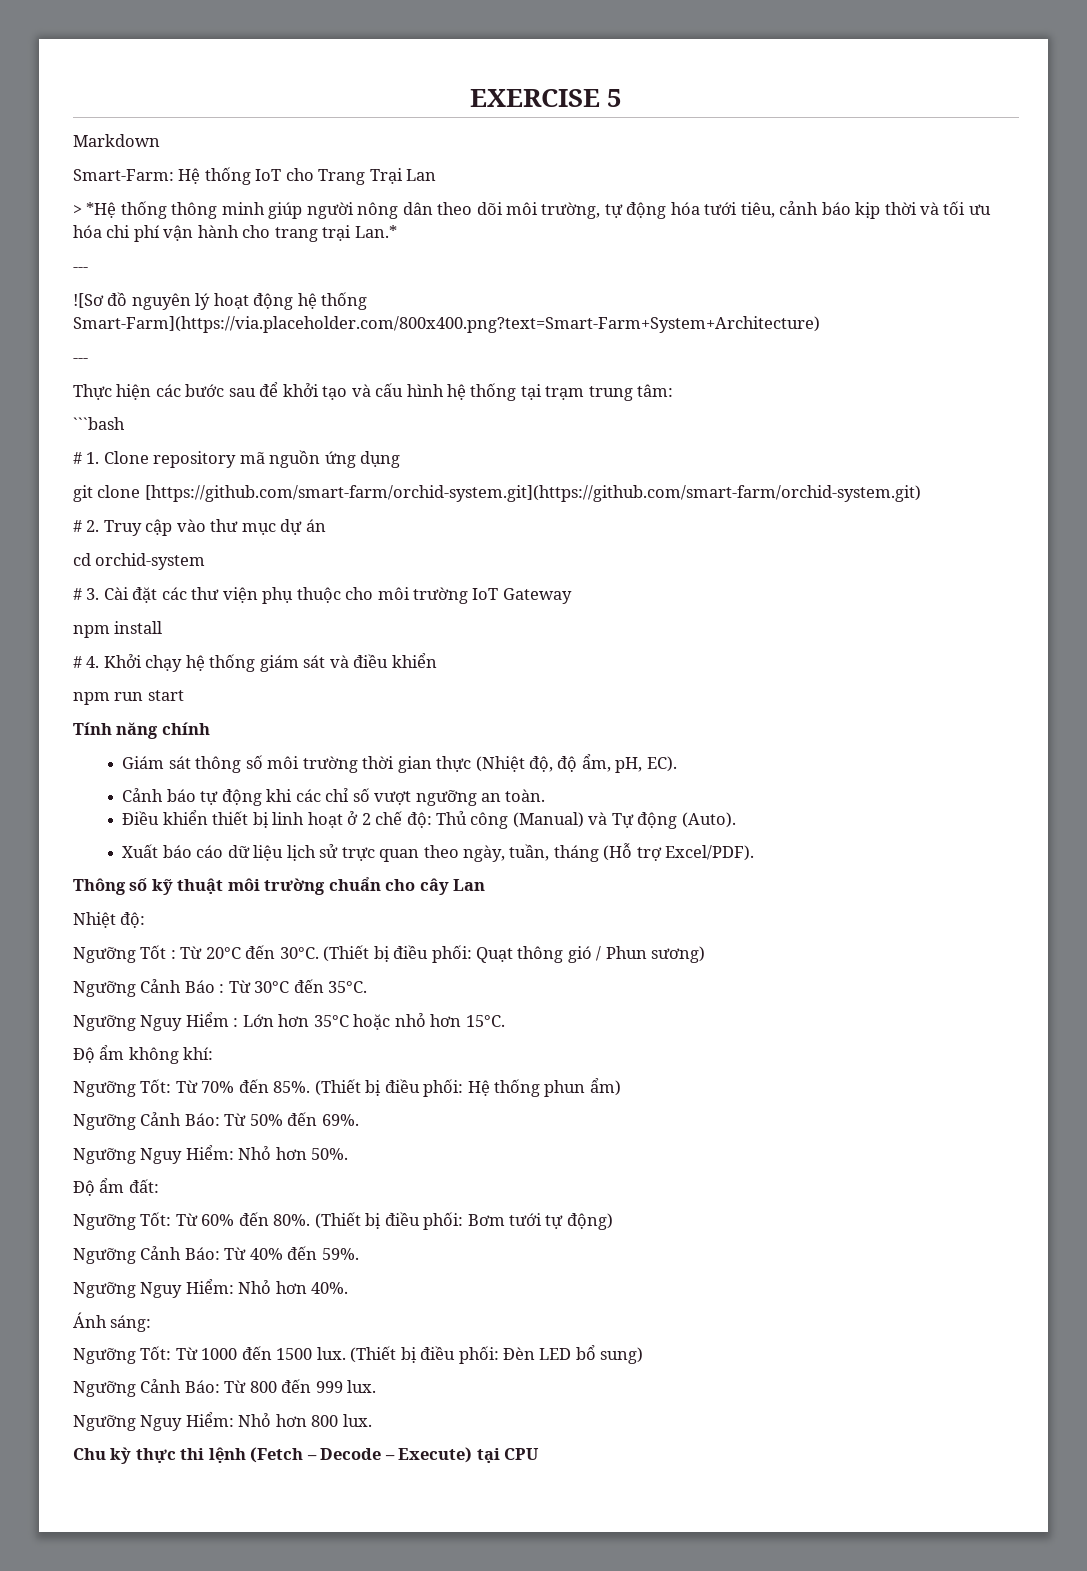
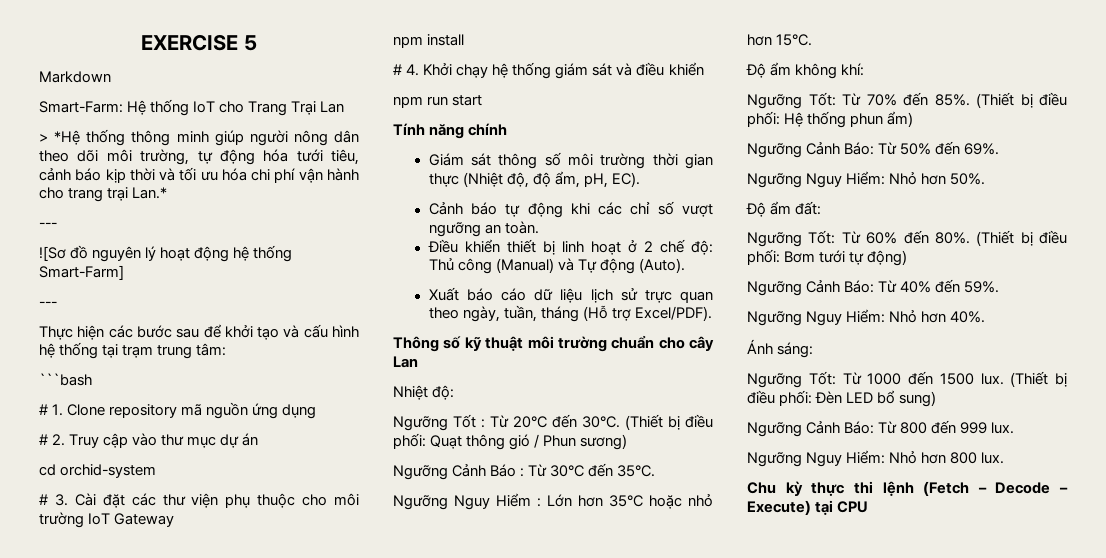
- ![Sơ đồ nguyên lý hoạt động hệ thống Smart-Farm](https://via.placeholder.com/800x400.png?text=Smart-Farm+System+Architecture)
+ ![Sơ đồ nguyên lý hoạt động hệ thống Smart-Farm]
- git clone [https://github.com/smart-farm/orchid-system.git](https://github.com/smart-farm/orchid-system.git)

